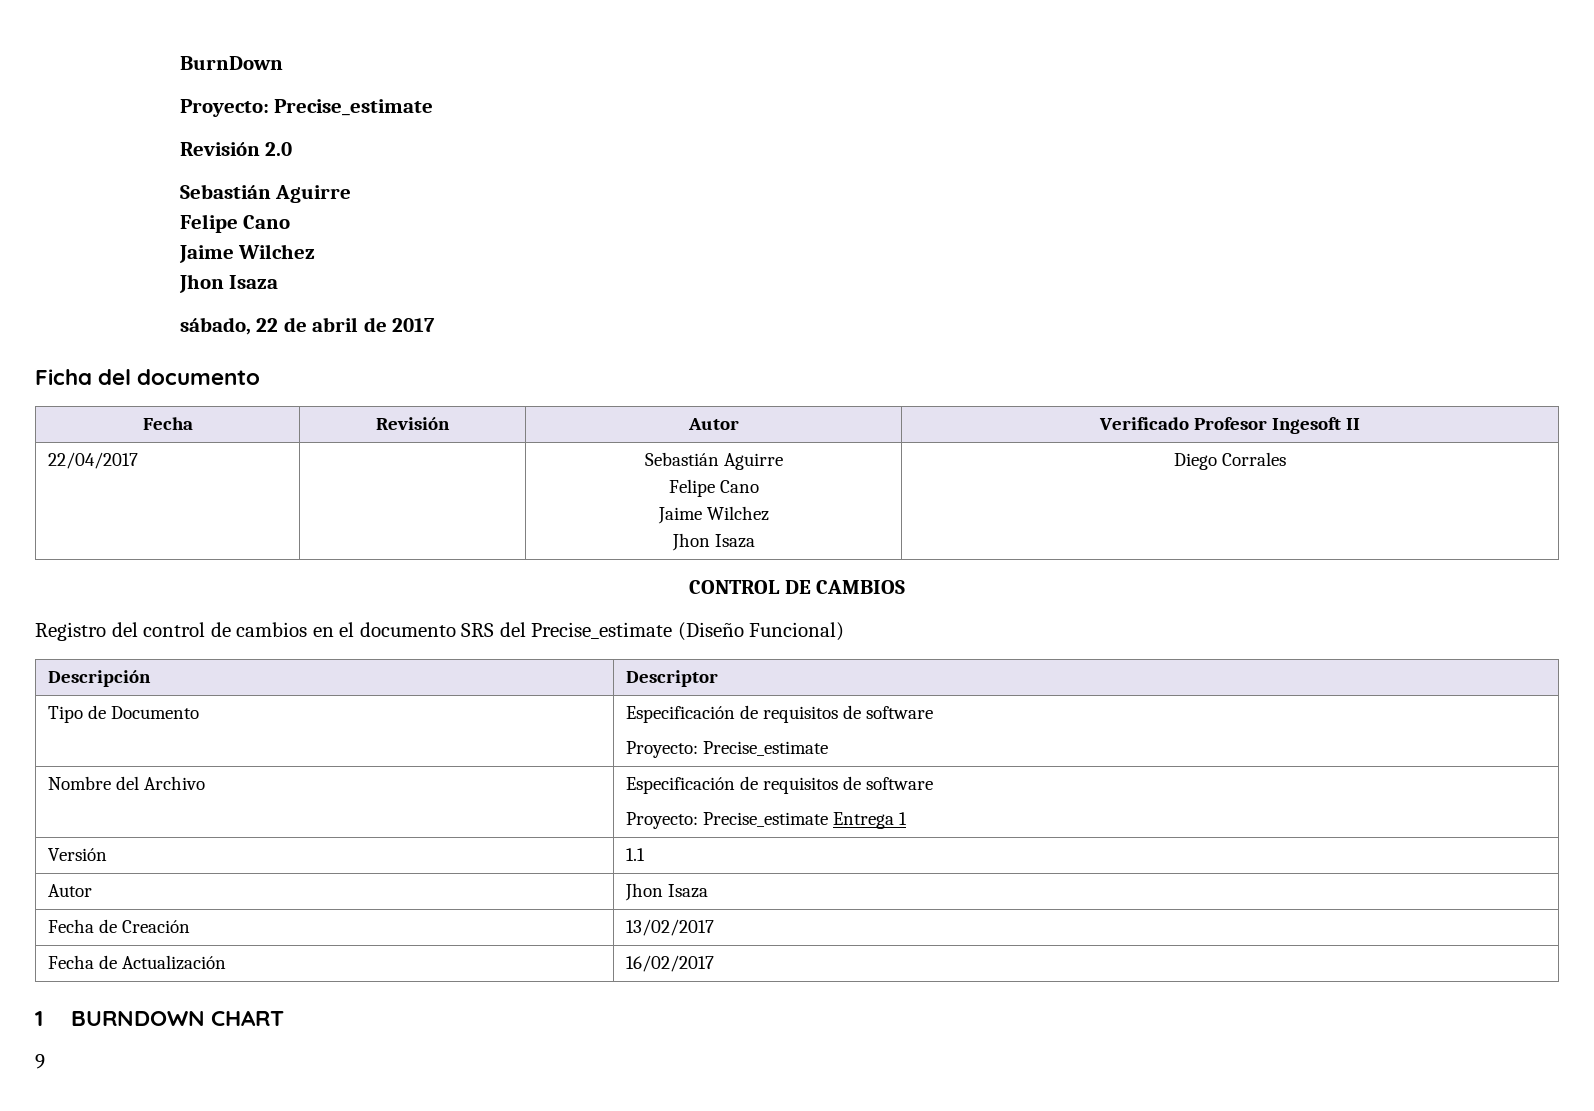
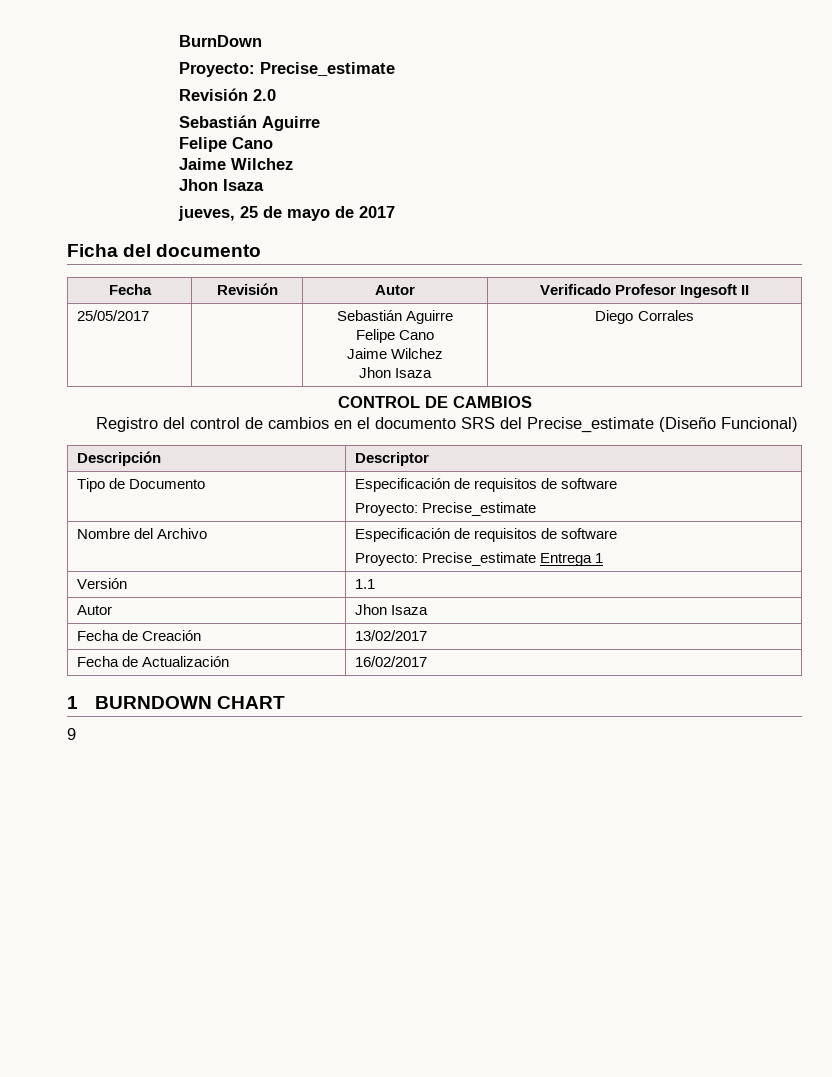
- sábado, 22 de abril de 2017
+ jueves, 25 de mayo de 2017
- 22/04/2017 | | Sebastián Aguirre
+ 25/05/2017 | | Sebastián Aguirre

